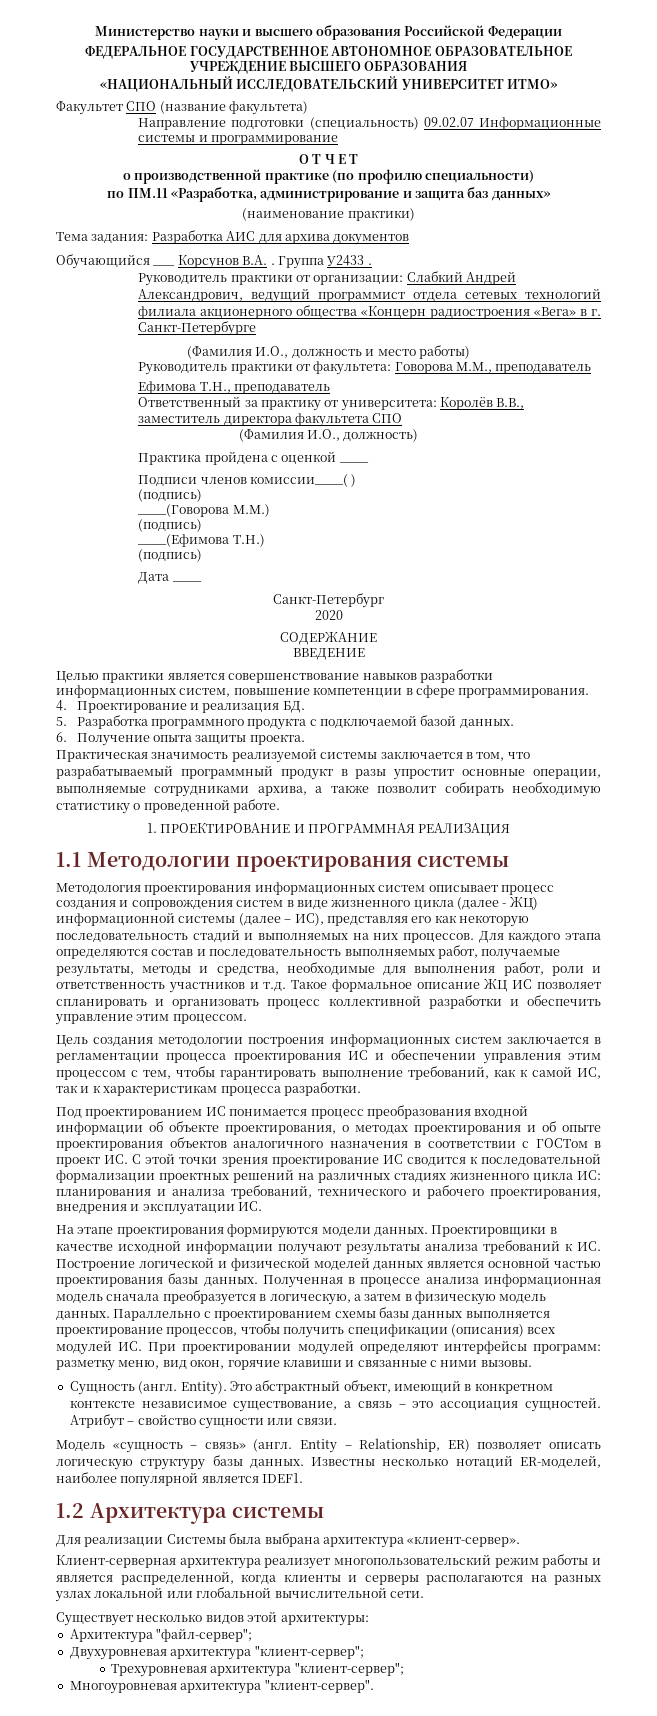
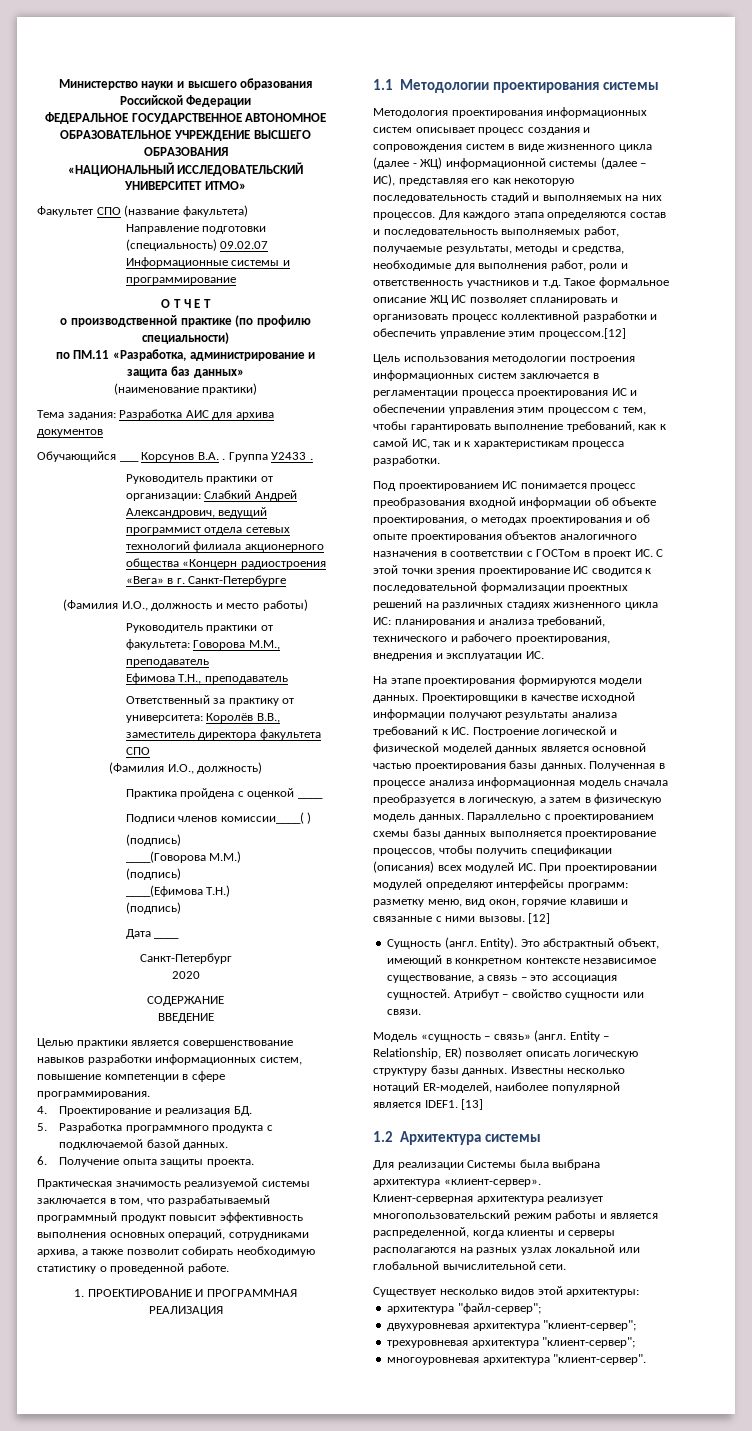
- Практическая значимость реализуемой системы заключается в том, что разрабатываемый программный продукт в разы упростит основные операции, выполняемые сотрудниками архива, а также позволит собирать необходимую статистику о проведенной работе.
+ Практическая значимость реализуемой системы заключается в том, что разрабатываемый программный продукт повысит эффективность выполнения основных операций, сотрудниками архива, а также позволит собирать необходимую статистику о проведенной работе.
- Для каждого этапа определяются состав и последовательность выполняемых работ, получаемые результаты, методы и средства, необходимые для выполнения работ, роли и ответственность участников и т.д. Такое формальное описание ЖЦ ИС позволяет спланировать и организовать процесс коллективной разработки и обеспечить управление этим процессом.
+ Для каждого этапа определяются состав и последовательность выполняемых работ, получаемые результаты, методы и средства, необходимые для выполнения работ, роли и ответственность участников и т.д. Такое формальное описание ЖЦ ИС позволяет спланировать и организовать процесс коллективной разработки и обеспечить управление этим процессом.[12]
- Цель создания методологии построения информационных систем заключается в регламентации процесса проектирования ИС и обеспечении управления этим процессом с тем, чтобы гарантировать выполнение требований, как к самой ИС, так и к характеристикам процесса разработки.
+ Цель использования методологии построения информационных систем заключается в регламентации процесса проектирования ИС и обеспечении управления этим процессом с тем, чтобы гарантировать выполнение требований, как к самой ИС, так и к характеристикам процесса разработки.
+ [12]
+ [13]
- Архитектура "файл-сервер";
+ архитектура "файл-сервер";
- Двухуровневая архитектура "клиент-сервер";
- Трехуровневая архитектура "клиент-сервер";
- Многоуровневая архитектура "клиент-сервер".
+ двухуровневая архитектура "клиент-сервер";
+ трехуровневая архитектура "клиент-сервер";
+ многоуровневая архитектура "клиент-сервер".

